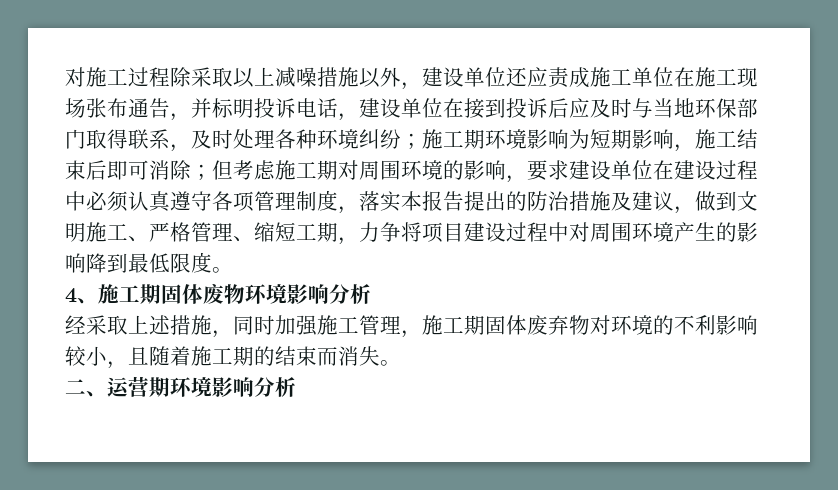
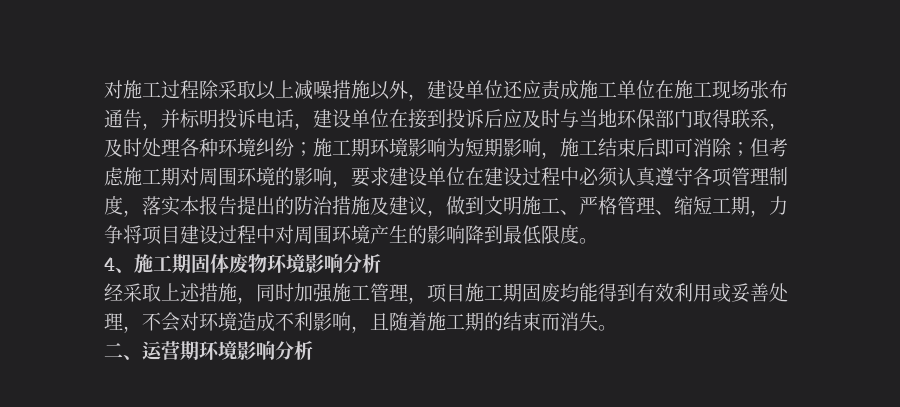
- 经采取上述措施，同时加强施工管理，施工期固体废弃物对环境的不利影响较小，且随着施工期的结束而消失。
+ 经采取上述措施，同时加强施工管理，项目施工期固废均能得到有效利用或妥善处理，不会对环境造成不利影响，且随着施工期的结束而消失。

